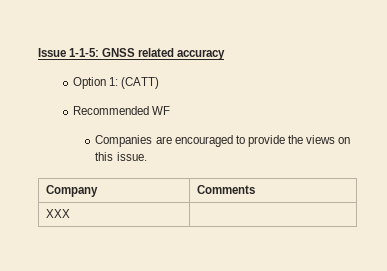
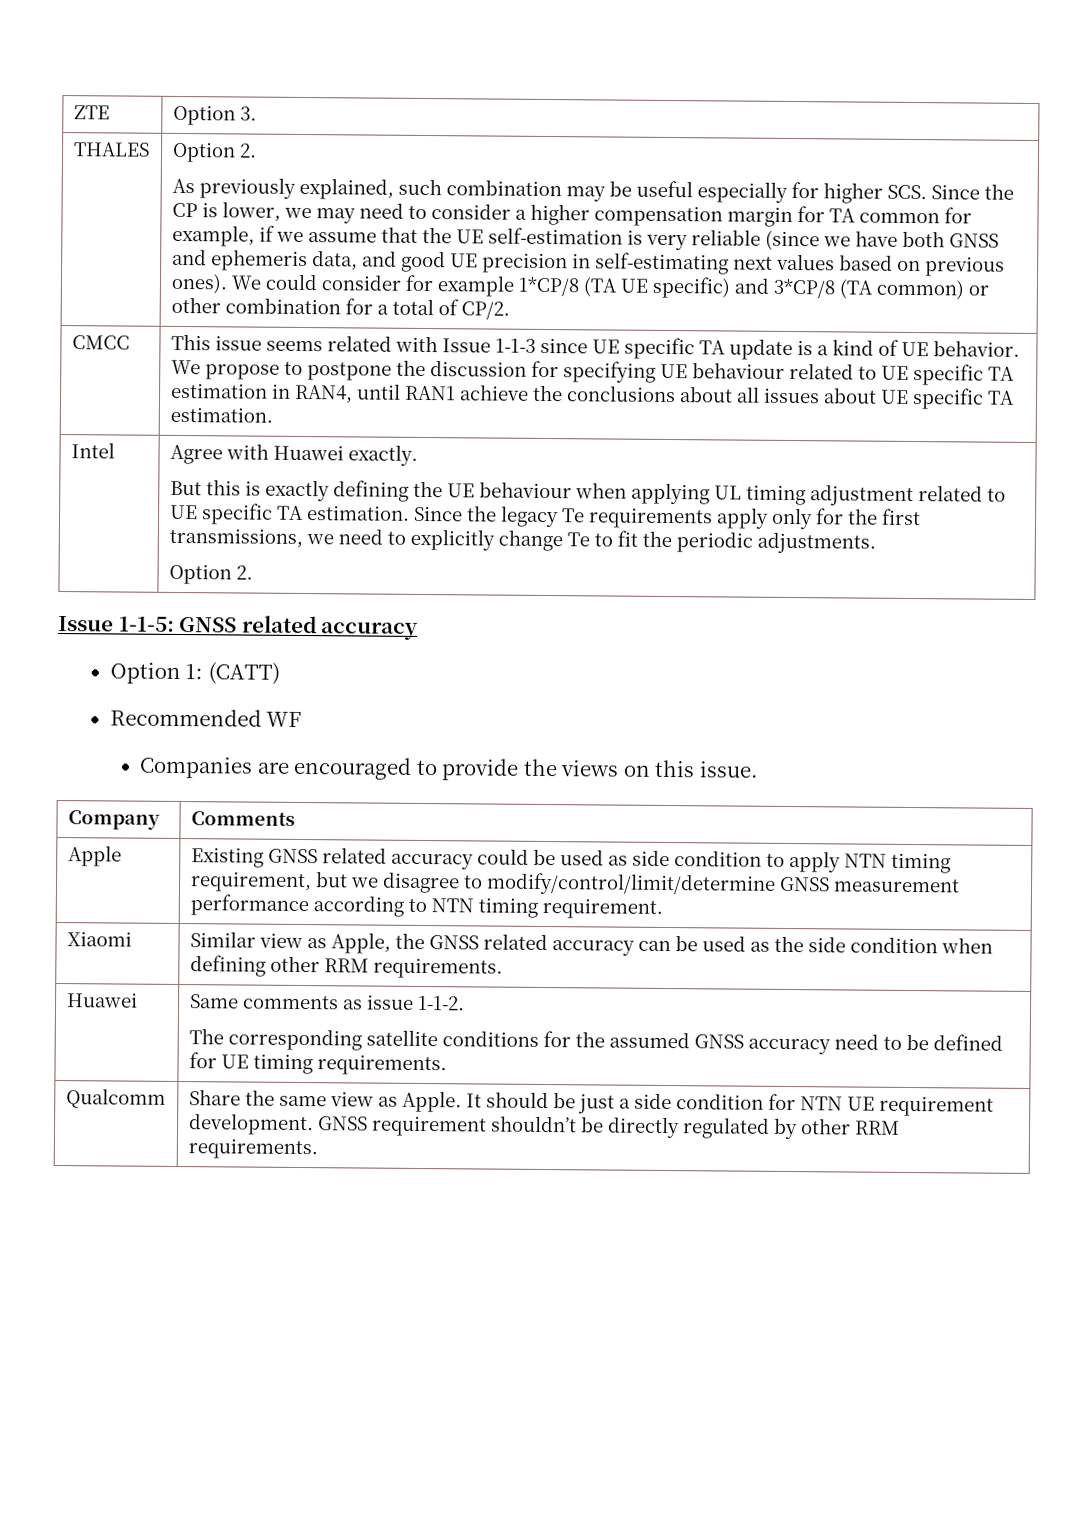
+ ZTE | Option 3.
+ THALES | Option 2.
+ As previously explained, such combination may be useful especially for higher SCS. Since the CP is lower, we may need to consider a higher compensation margin for TA common for example, if we assume that the UE self-estimation is very reliable (since we have both GNSS and ephemeris data, and good UE precision in self-estimating next values based on previous ones). We could consider for example 1*CP/8 (TA UE specific) and 3*CP/8 (TA common) or other combination for a total of CP/2.
+ CMCC | This issue seems related with Issue 1-1-3 since UE specific TA update is a kind of UE behavior. We propose to postpone the discussion for specifying UE behaviour related to UE specific TA estimation in RAN4, until RAN1 achieve the conclusions about all issues about UE specific TA estimation.
+ Intel | Agree with Huawei exactly.
+ But this is exactly defining the UE behaviour when applying UL timing adjustment related to UE specific TA estimation. Since the legacy Te requirements apply only for the first transmissions, we need to explicitly change Te to fit the periodic adjustments.
+ Option 2.
- XXX |
+ Apple | Existing GNSS related accuracy could be used as side condition to apply NTN timing requirement, but we disagree to modify/control/limit/determine GNSS measurement performance according to NTN timing requirement.
+ Xiaomi | Similar view as Apple, the GNSS related accuracy can be used as the side condition when defining other RRM requirements.
+ Huawei | Same comments as issue 1-1-2.
+ The corresponding satellite conditions for the assumed GNSS accuracy need to be defined for UE timing requirements.
+ Qualcomm | Share the same view as Apple. It should be just a side condition for NTN UE requirement development. GNSS requirement shouldn’t be directly regulated by other RRM requirements.

